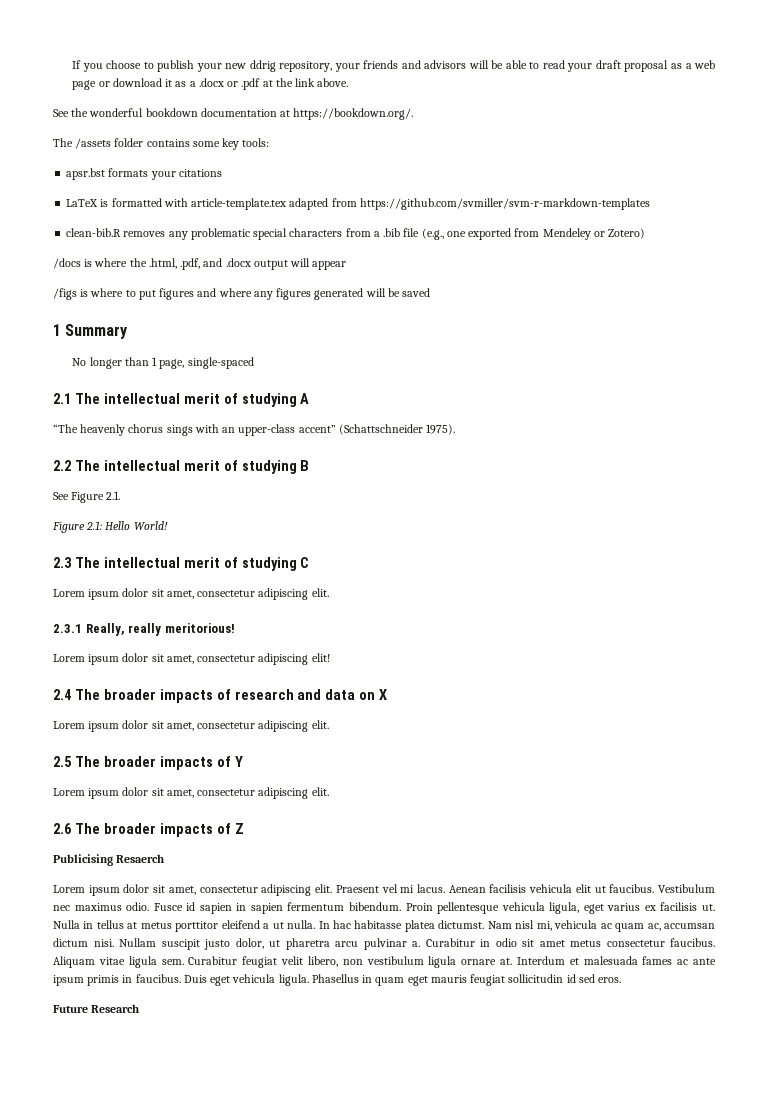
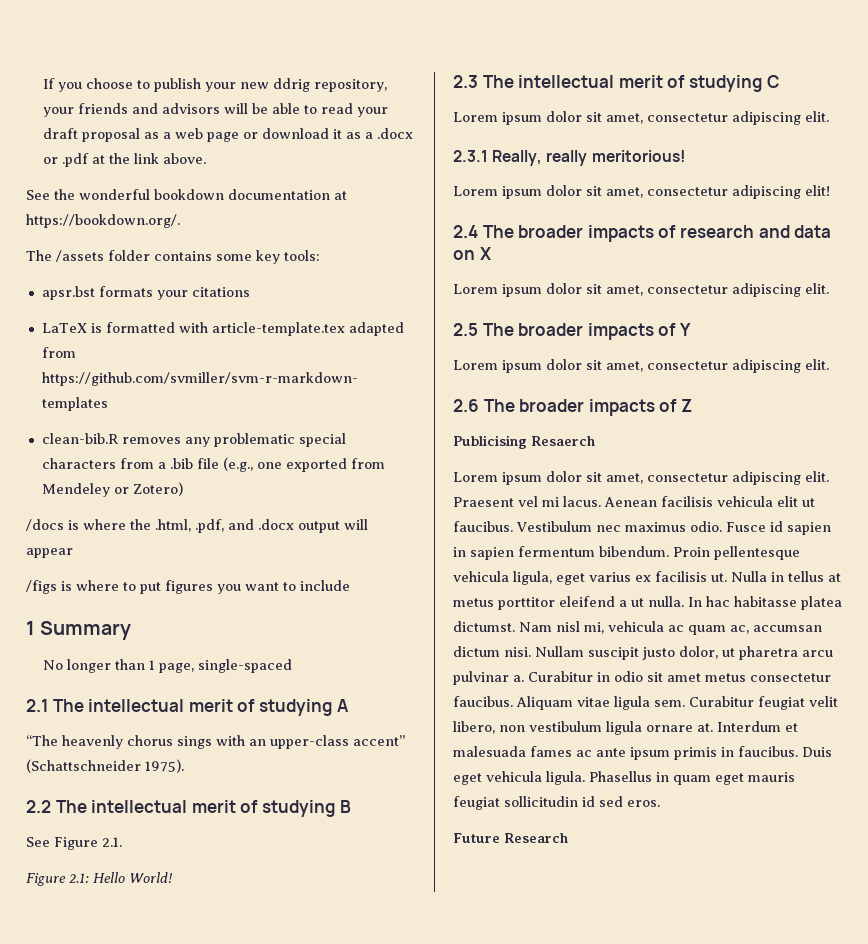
- /figs is where to put figures and where any figures generated will be saved
+ /figs is where to put figures you want to include

